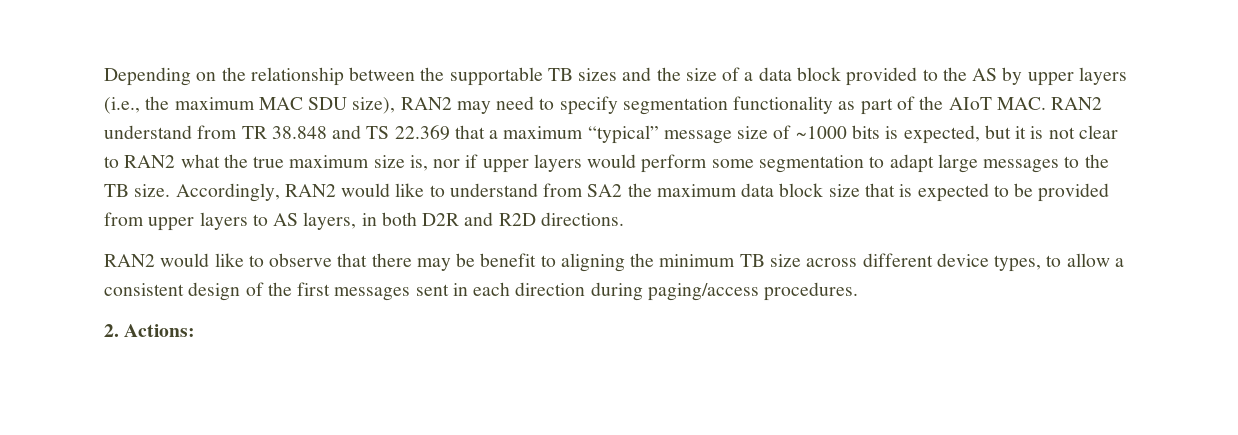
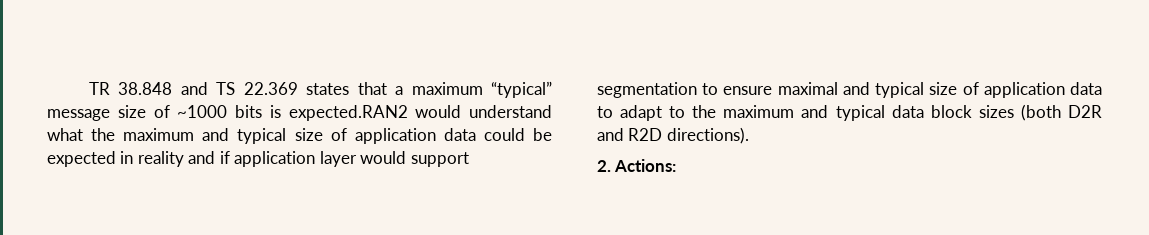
- Depending on the relationship between the supportable TB sizes and the size of a data block provided to the AS by upper layers (i.e., the maximum MAC SDU size), RAN2 may need to specify segmentation functionality as part of the AIoT MAC. RAN2 understand from TR 38.848 and TS 22.369 that a maximum “typical” message size of ~1000 bits is expected, but it is not clear to RAN2 what the true maximum size is, nor if upper layers would perform some segmentation to adapt large messages to the TB size. Accordingly, RAN2 would like to understand from SA2 the maximum data block size that is expected to be provided from upper layers to AS layers, in both D2R and R2D directions.
- RAN2 would like to observe that there may be benefit to aligning the minimum TB size across different device types, to allow a consistent design of the first messages sent in each direction during paging/access procedures.
+ TR 38.848 and TS 22.369 states that a maximum “typical” message size of ~1000 bits is expected.RAN2 would understand what the maximum and typical size of application data could be expected in reality and if application layer would support segmentation to ensure maximal and typical size of application data to adapt to the maximum and typical data block sizes (both D2R and R2D directions).

